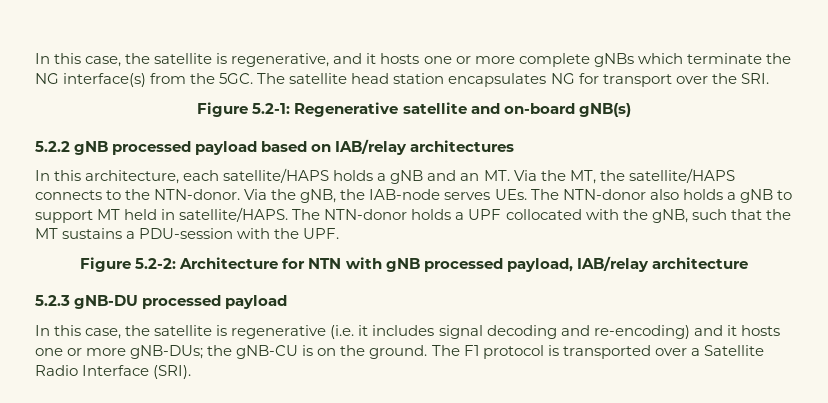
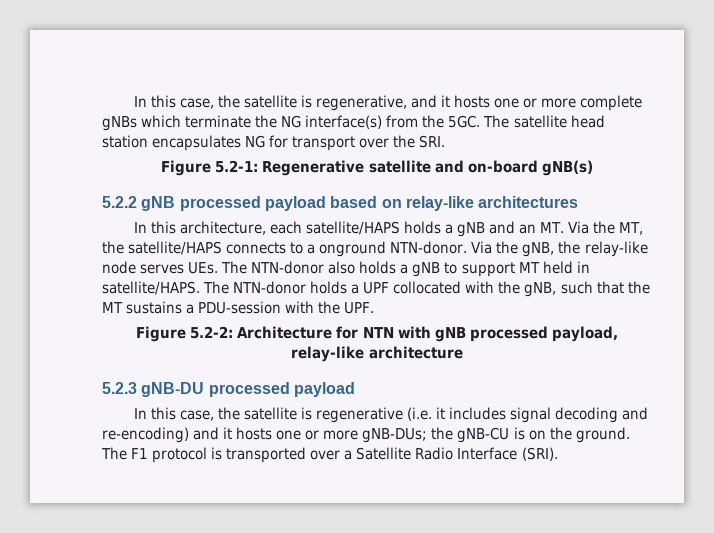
- 5.2.2 gNB processed payload based on IAB/relay architectures
+ 5.2.2 gNB processed payload based on relay-like architectures
- In this architecture, each satellite/HAPS holds a gNB and an MT. Via the MT, the satellite/HAPS connects to the NTN-donor.
+ In this architecture, each satellite/HAPS holds a gNB and an MT. Via the MT, the satellite/HAPS connects to a onground NTN-donor.
- Via the gNB, the IAB-node serves UEs. The NTN-donor also holds a gNB to support MT held in satellite/HAPS.
+ Via the gNB, the relay-like node serves UEs. The NTN-donor also holds a gNB to support MT held in satellite/HAPS.
- Figure 5.2-2: Architecture for NTN with gNB processed payload, IAB/relay architecture
+ Figure 5.2-2: Architecture for NTN with gNB processed payload, relay-like architecture

